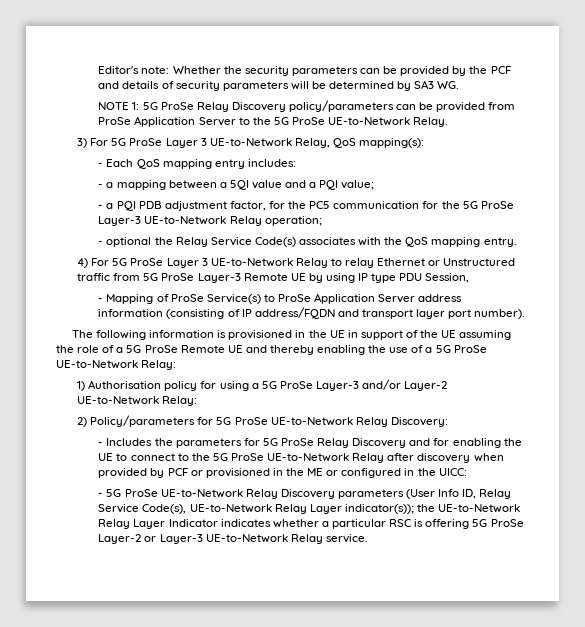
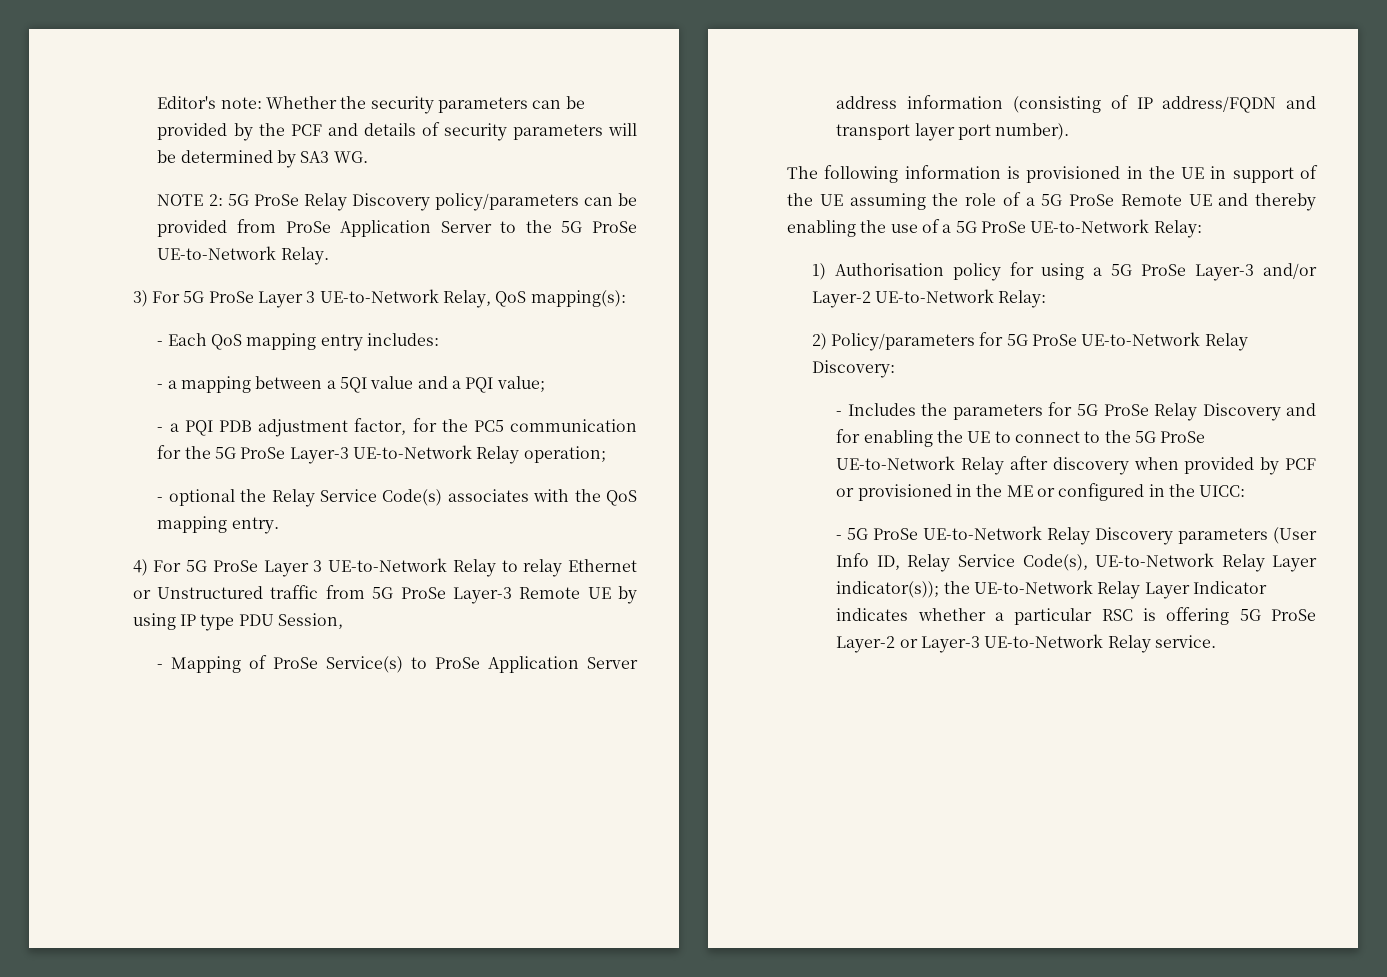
- NOTE 1: 5G ProSe Relay Discovery policy/parameters can be provided from ProSe Application Server to the 5G ProSe UE-to-Network Relay.
+ NOTE 2: 5G ProSe Relay Discovery policy/parameters can be provided from ProSe Application Server to the 5G ProSe UE-to-Network Relay.

